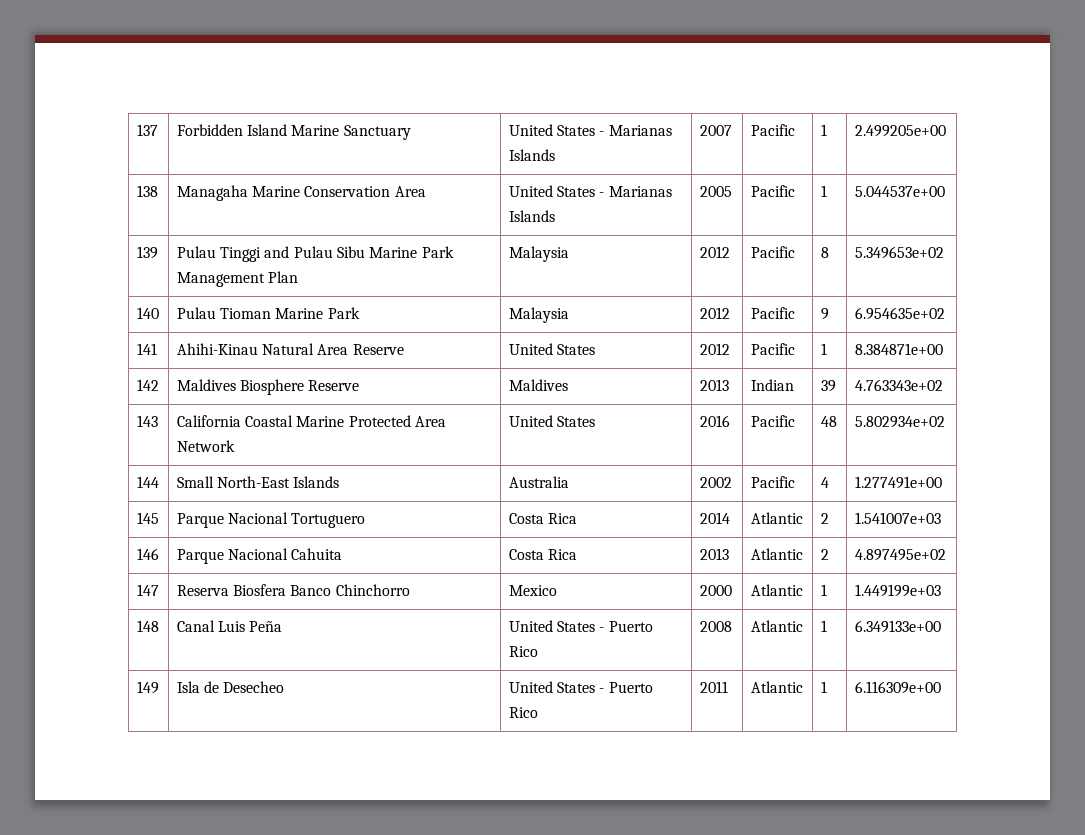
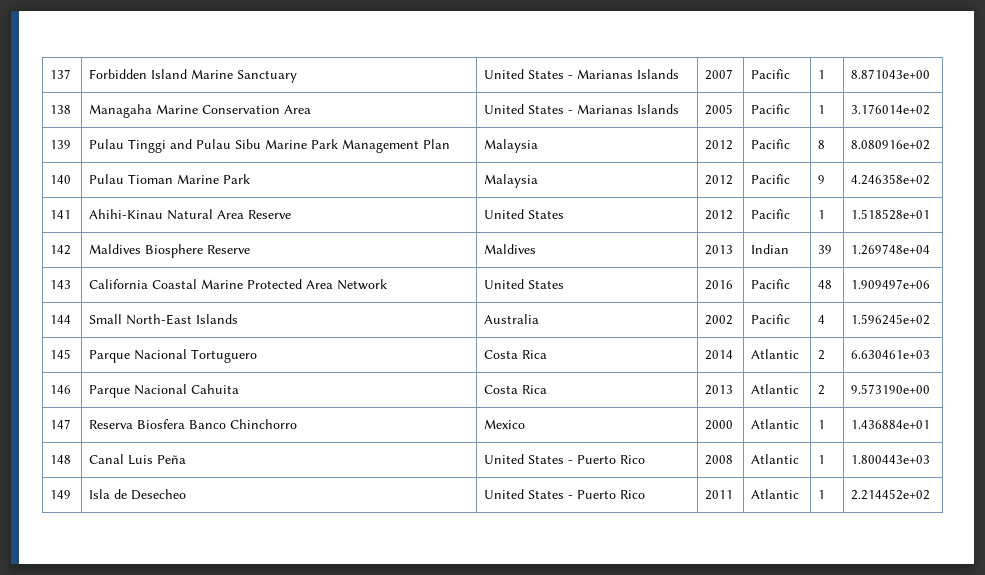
- 137 | Forbidden Island Marine Sanctuary | United States - Marianas Islands | 2007 | Pacific | 1 | 2.499205e+00
+ 137 | Forbidden Island Marine Sanctuary | United States - Marianas Islands | 2007 | Pacific | 1 | 8.871043e+00
- 138 | Managaha Marine Conservation Area | United States - Marianas Islands | 2005 | Pacific | 1 | 5.044537e+00
+ 138 | Managaha Marine Conservation Area | United States - Marianas Islands | 2005 | Pacific | 1 | 3.176014e+02
- 139 | Pulau Tinggi and Pulau Sibu Marine Park Management Plan | Malaysia | 2012 | Pacific | 8 | 5.349653e+02
+ 139 | Pulau Tinggi and Pulau Sibu Marine Park Management Plan | Malaysia | 2012 | Pacific | 8 | 8.080916e+02
- 140 | Pulau Tioman Marine Park | Malaysia | 2012 | Pacific | 9 | 6.954635e+02
+ 140 | Pulau Tioman Marine Park | Malaysia | 2012 | Pacific | 9 | 4.246358e+02
- 141 | Ahihi-Kinau Natural Area Reserve | United States | 2012 | Pacific | 1 | 8.384871e+00
+ 141 | Ahihi-Kinau Natural Area Reserve | United States | 2012 | Pacific | 1 | 1.518528e+01
- 142 | Maldives Biosphere Reserve | Maldives | 2013 | Indian | 39 | 4.763343e+02
+ 142 | Maldives Biosphere Reserve | Maldives | 2013 | Indian | 39 | 1.269748e+04
- 143 | California Coastal Marine Protected Area Network | United States | 2016 | Pacific | 48 | 5.802934e+02
+ 143 | California Coastal Marine Protected Area Network | United States | 2016 | Pacific | 48 | 1.909497e+06
- 144 | Small North-East Islands | Australia | 2002 | Pacific | 4 | 1.277491e+00
+ 144 | Small North-East Islands | Australia | 2002 | Pacific | 4 | 1.596245e+02
- 145 | Parque Nacional Tortuguero | Costa Rica | 2014 | Atlantic | 2 | 1.541007e+03
+ 145 | Parque Nacional Tortuguero | Costa Rica | 2014 | Atlantic | 2 | 6.630461e+03
- 146 | Parque Nacional Cahuita | Costa Rica | 2013 | Atlantic | 2 | 4.897495e+02
+ 146 | Parque Nacional Cahuita | Costa Rica | 2013 | Atlantic | 2 | 9.573190e+00
- 147 | Reserva Biosfera Banco Chinchorro | Mexico | 2000 | Atlantic | 1 | 1.449199e+03
+ 147 | Reserva Biosfera Banco Chinchorro | Mexico | 2000 | Atlantic | 1 | 1.436884e+01
- 148 | Canal Luis Peña | United States - Puerto Rico | 2008 | Atlantic | 1 | 6.349133e+00
+ 148 | Canal Luis Peña | United States - Puerto Rico | 2008 | Atlantic | 1 | 1.800443e+03
- 149 | Isla de Desecheo | United States - Puerto Rico | 2011 | Atlantic | 1 | 6.116309e+00
+ 149 | Isla de Desecheo | United States - Puerto Rico | 2011 | Atlantic | 1 | 2.214452e+02

